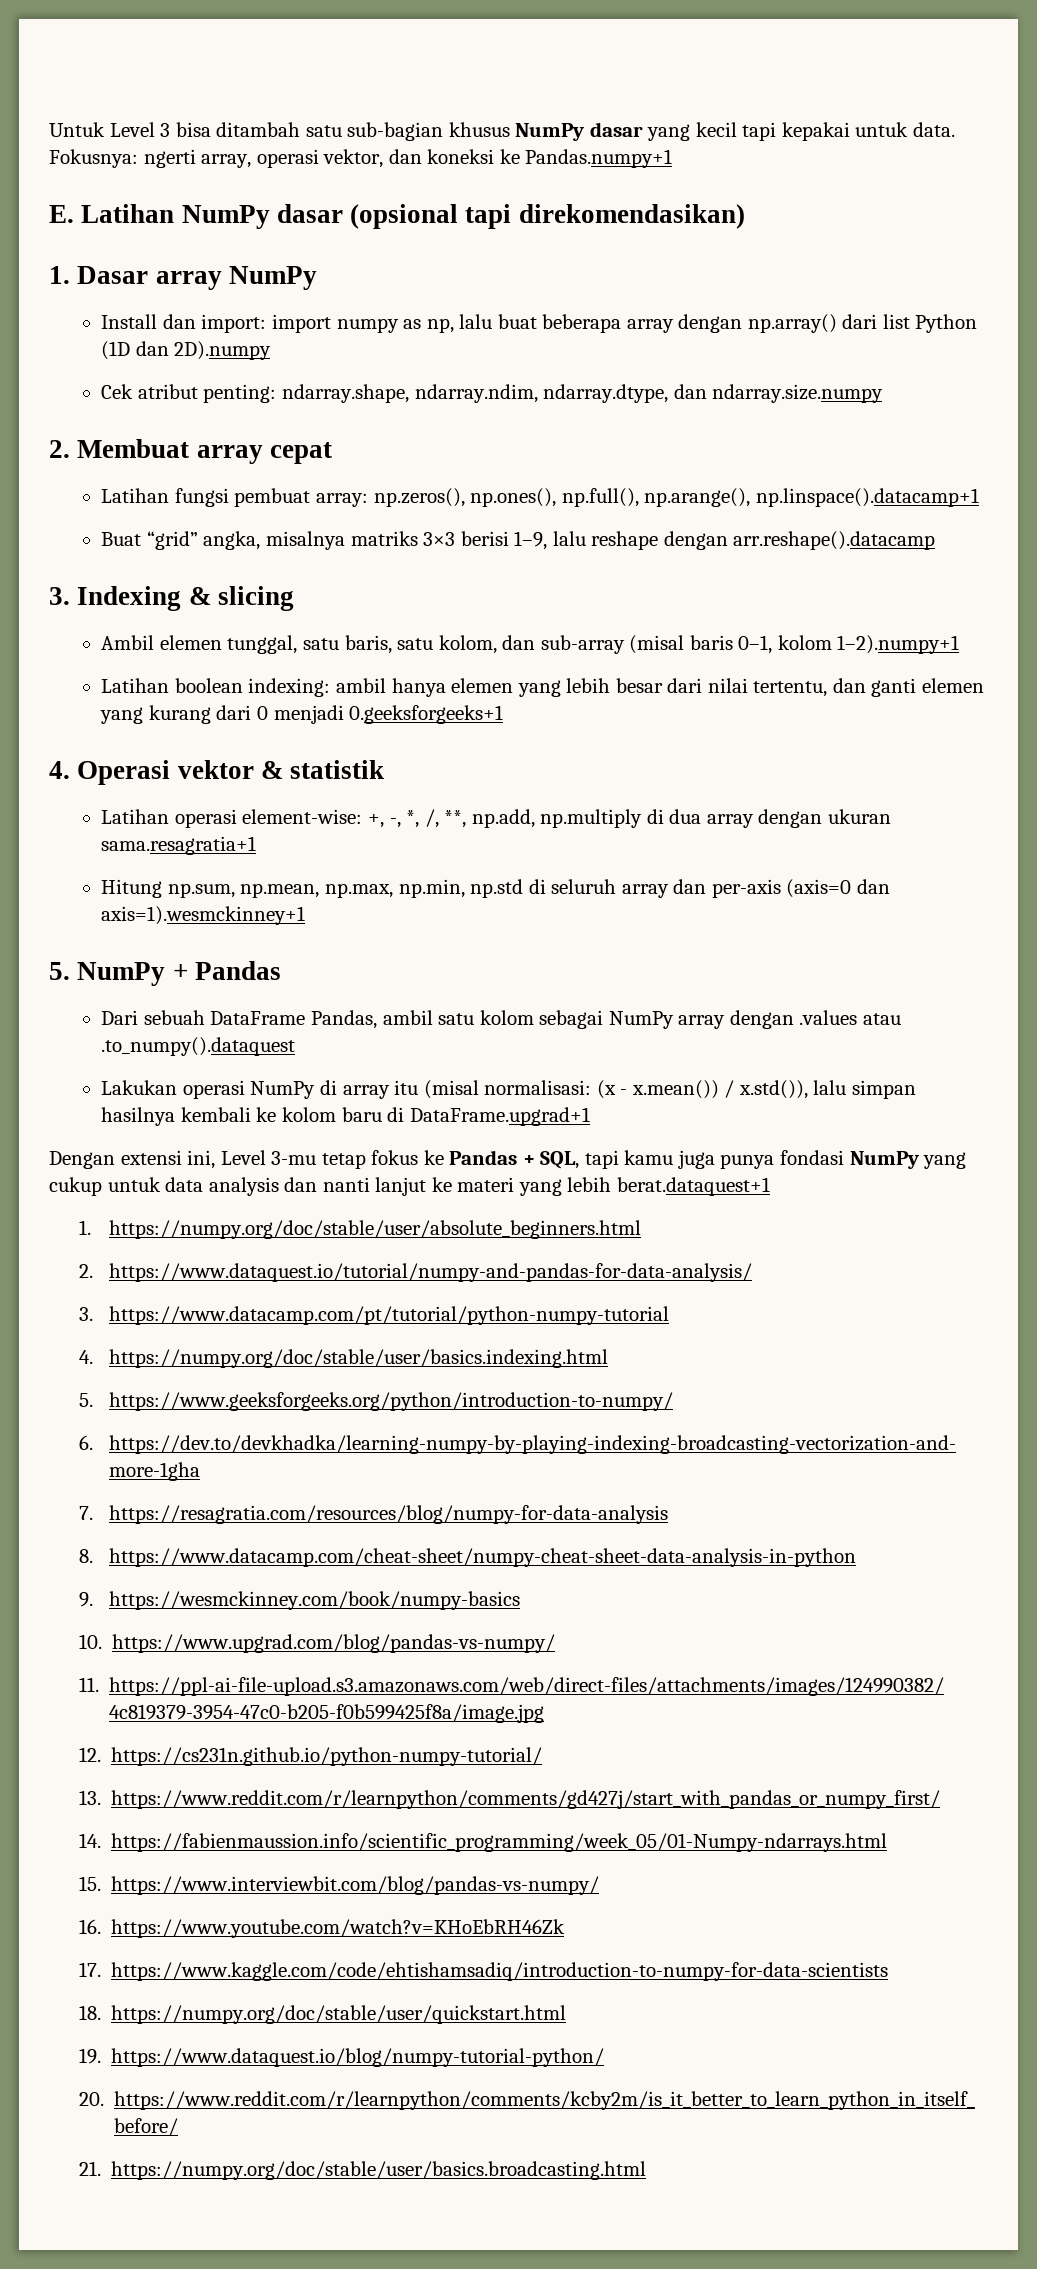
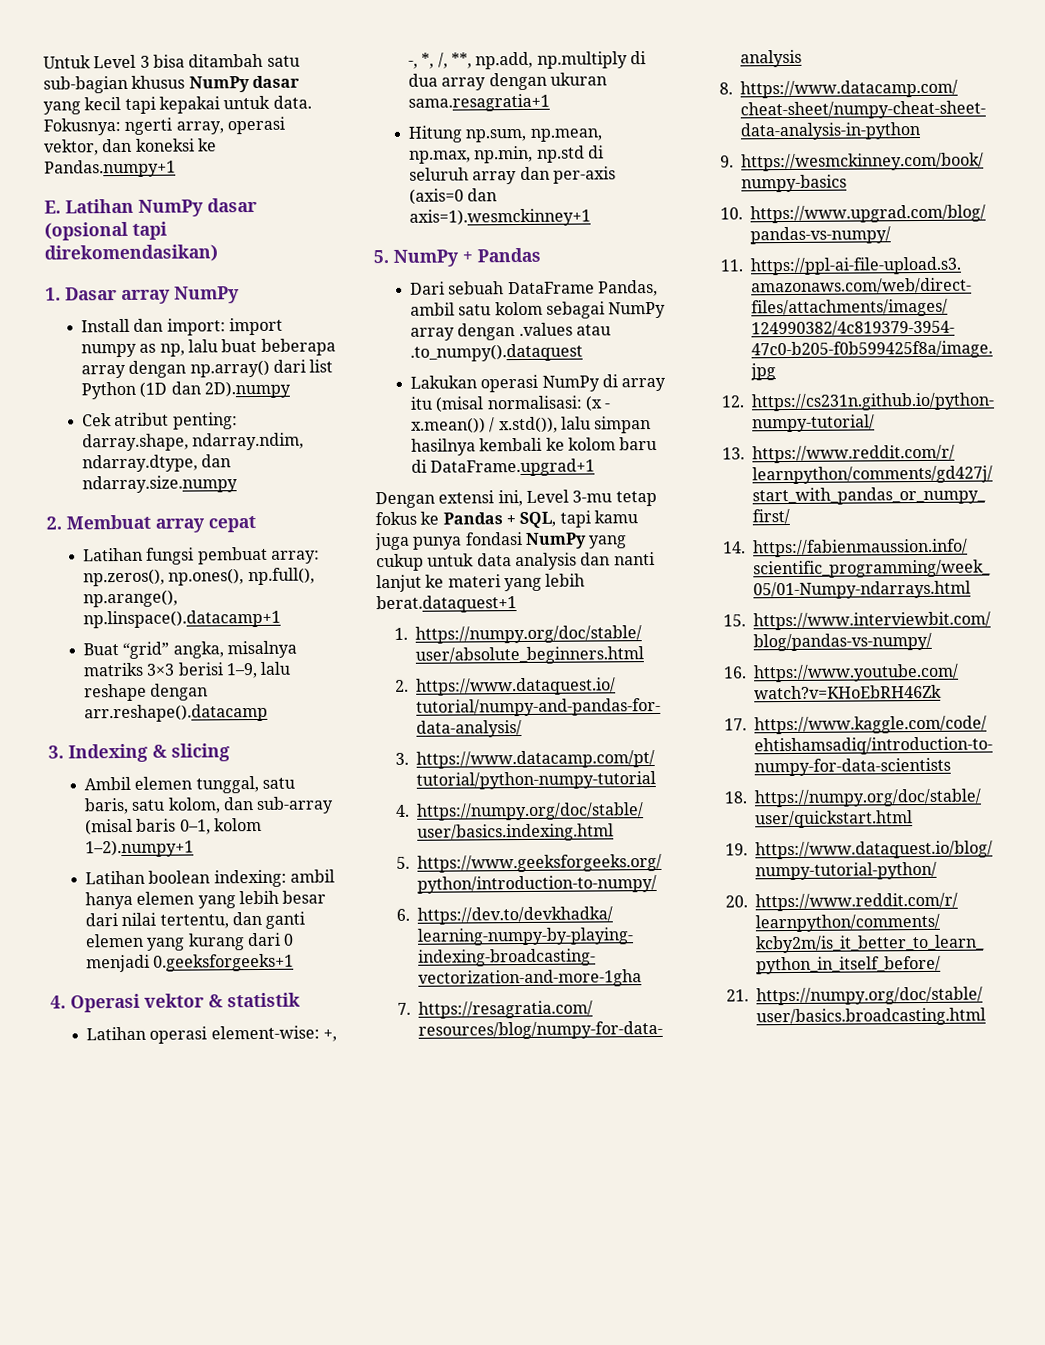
- Cek atribut penting: ndarray.shape, ndarray.ndim, ndarray.dtype, dan ndarray.size.numpy
+ Cek atribut penting: darray.shape, ndarray.ndim, ndarray.dtype, dan ndarray.size.numpy

